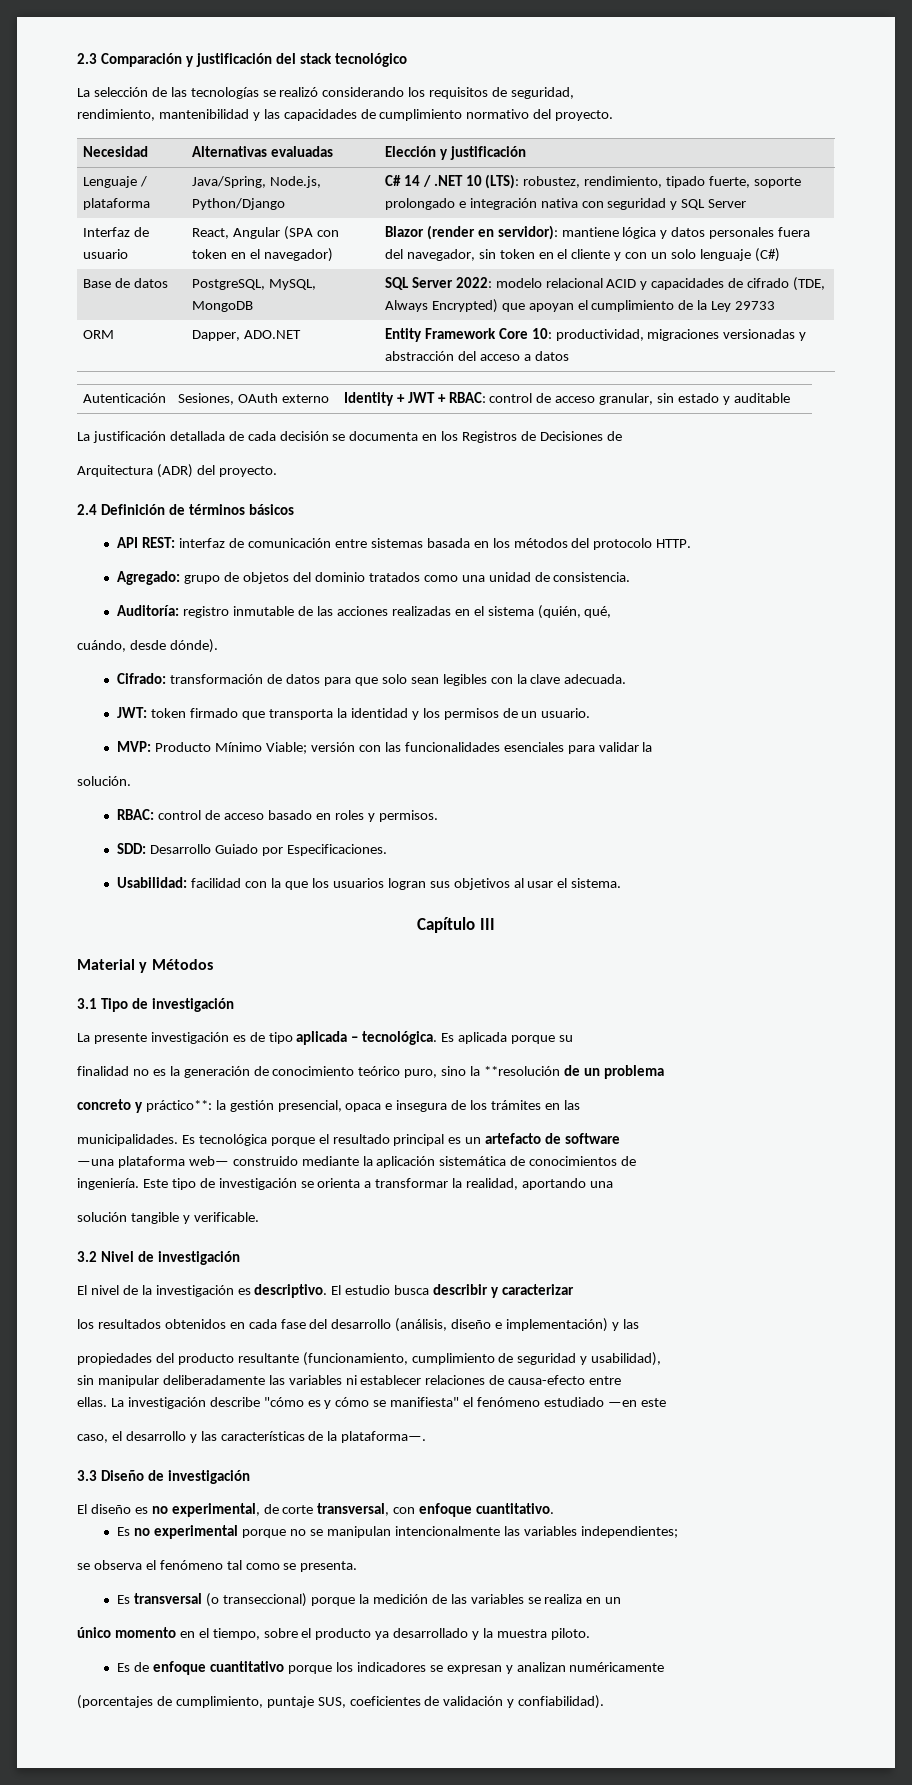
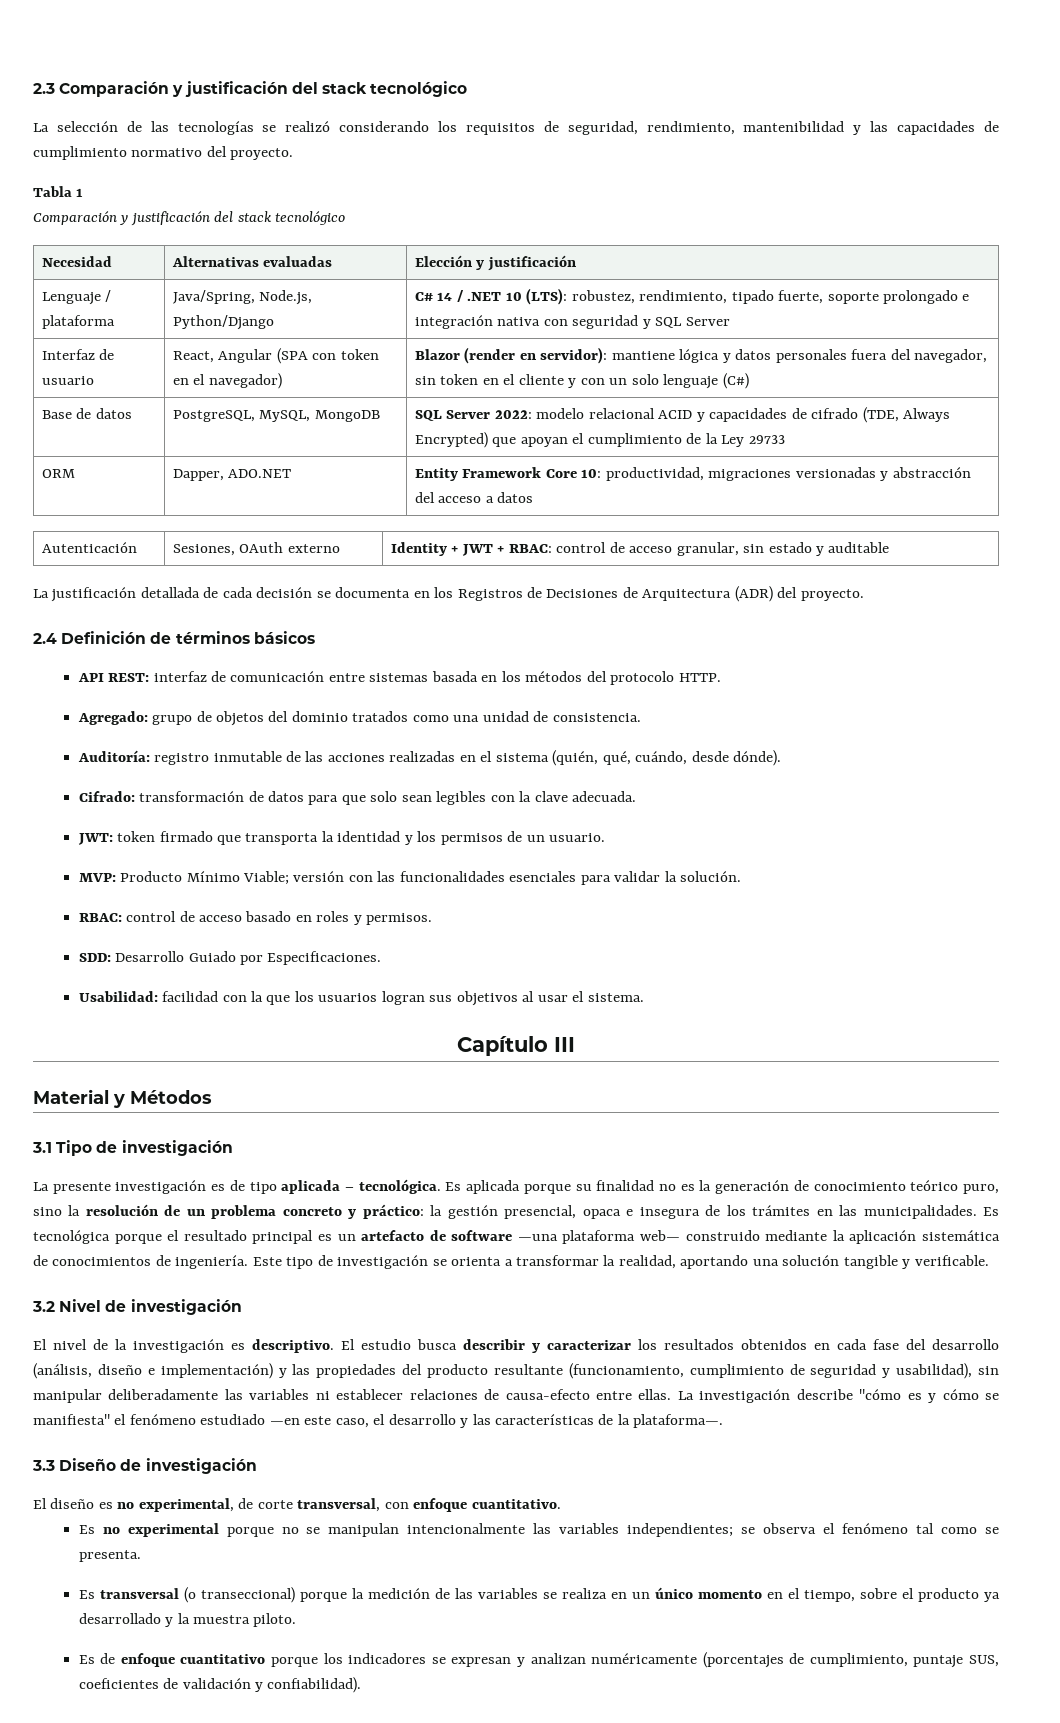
- La selección de las tecnologías se realizó considerando los requisitos de seguridad,
- rendimiento, mantenibilidad y las capacidades de cumplimiento normativo del proyecto.
+ La selección de las tecnologías se realizó considerando los requisitos de seguridad, rendimiento, mantenibilidad y las capacidades de cumplimiento normativo del proyecto.
+ Tabla 1
+ Comparación y justificación del stack tecnológico
- La justificación detallada de cada decisión se documenta en los Registros de Decisiones de
- Arquitectura (ADR) del proyecto.
+ La justificación detallada de cada decisión se documenta en los Registros de Decisiones de Arquitectura (ADR) del proyecto.
- Auditoría: registro inmutable de las acciones realizadas en el sistema (quién, qué,
- cuándo, desde dónde).
+ Auditoría: registro inmutable de las acciones realizadas en el sistema (quién, qué, cuándo, desde dónde).
- MVP: Producto Mínimo Viable; versión con las funcionalidades esenciales para validar la
- solución.
+ MVP: Producto Mínimo Viable; versión con las funcionalidades esenciales para validar la solución.
- Es aplicada porque su
- finalidad no es la generación de conocimiento teórico puro, sino la **resolución de un problema
- concreto y práctico**: la gestión presencial, opaca e insegura de los trámites en las
- municipalidades.
+ Es aplicada porque su finalidad no es la generación de conocimiento teórico puro, sino la resolución de un problema concreto y práctico: la gestión presencial, opaca e insegura de los trámites en las municipalidades.
- Es tecnológica porque el resultado principal es un artefacto de software
- —una plataforma web— construido mediante la aplicación sistemática de conocimientos de
- ingeniería.
+ Es tecnológica porque el resultado principal es un artefacto de software —una plataforma web— construido mediante la aplicación sistemática de conocimientos de ingeniería.
- Este tipo de investigación se orienta a transformar la realidad, aportando una
- solución tangible y verificable.
+ Este tipo de investigación se orienta a transformar la realidad, aportando una solución tangible y verificable.
- El estudio busca describir y caracterizar
- los resultados obtenidos en cada fase del desarrollo (análisis, diseño e implementación) y las
- propiedades del producto resultante (funcionamiento, cumplimiento de seguridad y usabilidad),
- sin manipular deliberadamente las variables ni establecer relaciones de causa-efecto entre
- ellas.
+ El estudio busca describir y caracterizar los resultados obtenidos en cada fase del desarrollo (análisis, diseño e implementación) y las propiedades del producto resultante (funcionamiento, cumplimiento de seguridad y usabilidad), sin manipular deliberadamente las variables ni establecer relaciones de causa-efecto entre ellas.
- La investigación describe "cómo es y cómo se manifiesta" el fenómeno estudiado —en este
- caso, el desarrollo y las características de la plataforma—.
+ La investigación describe "cómo es y cómo se manifiesta" el fenómeno estudiado —en este caso, el desarrollo y las características de la plataforma—.
- Es no experimental porque no se manipulan intencionalmente las variables independientes;
- se observa el fenómeno tal como se presenta.
+ Es no experimental porque no se manipulan intencionalmente las variables independientes; se observa el fenómeno tal como se presenta.
- Es transversal (o transeccional) porque la medición de las variables se realiza en un
- único momento en el tiempo, sobre el producto ya desarrollado y la muestra piloto.
+ Es transversal (o transeccional) porque la medición de las variables se realiza en un único momento en el tiempo, sobre el producto ya desarrollado y la muestra piloto.
- Es de enfoque cuantitativo porque los indicadores se expresan y analizan numéricamente
- (porcentajes de cumplimiento, puntaje SUS, coeficientes de validación y confiabilidad).
+ Es de enfoque cuantitativo porque los indicadores se expresan y analizan numéricamente (porcentajes de cumplimiento, puntaje SUS, coeficientes de validación y confiabilidad).

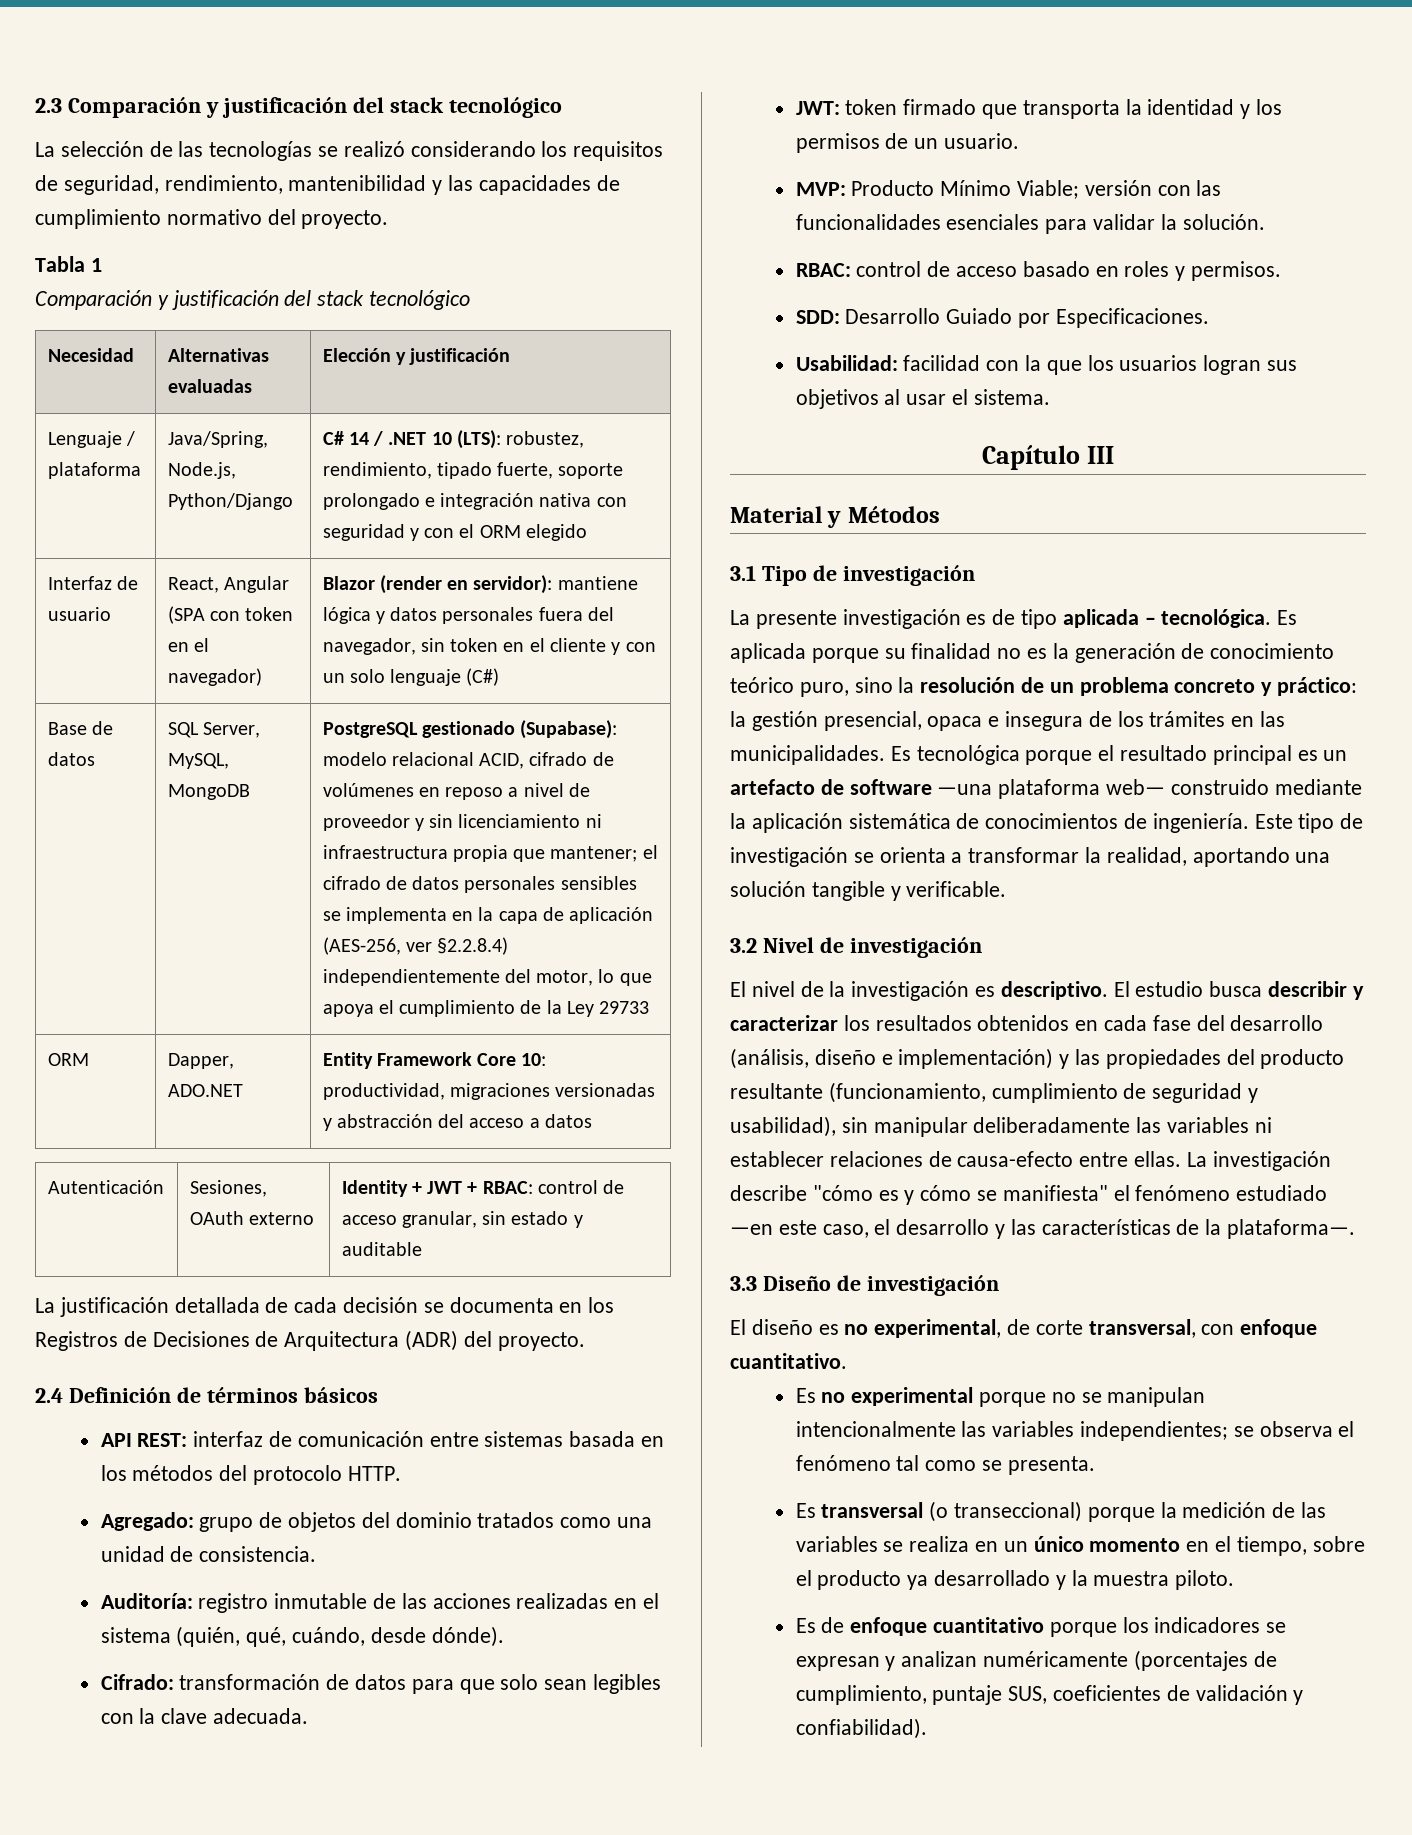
- Lenguaje / plataforma | Java/Spring, Node.js, Python/Django | C# 14 / .NET 10 (LTS): robustez, rendimiento, tipado fuerte, soporte prolongado e integración nativa con seguridad y SQL Server
+ Lenguaje / plataforma | Java/Spring, Node.js, Python/Django | C# 14 / .NET 10 (LTS): robustez, rendimiento, tipado fuerte, soporte prolongado e integración nativa con seguridad y con el ORM elegido
- PostgreSQL, MySQL, MongoDB
+ SQL Server, MySQL, MongoDB
- SQL Server 2022: modelo relacional ACID y capacidades de cifrado (TDE, Always Encrypted) que apoyan el cumplimiento de la Ley 29733
+ PostgreSQL gestionado (Supabase): modelo relacional ACID, cifrado de volúmenes en reposo a nivel de proveedor y sin licenciamiento ni infraestructura propia que mantener; el cifrado de datos personales sensibles se implementa en la capa de aplicación (AES-256, ver §2.2.8.4) independientemente del motor, lo que apoya el cumplimiento de la Ley 29733

